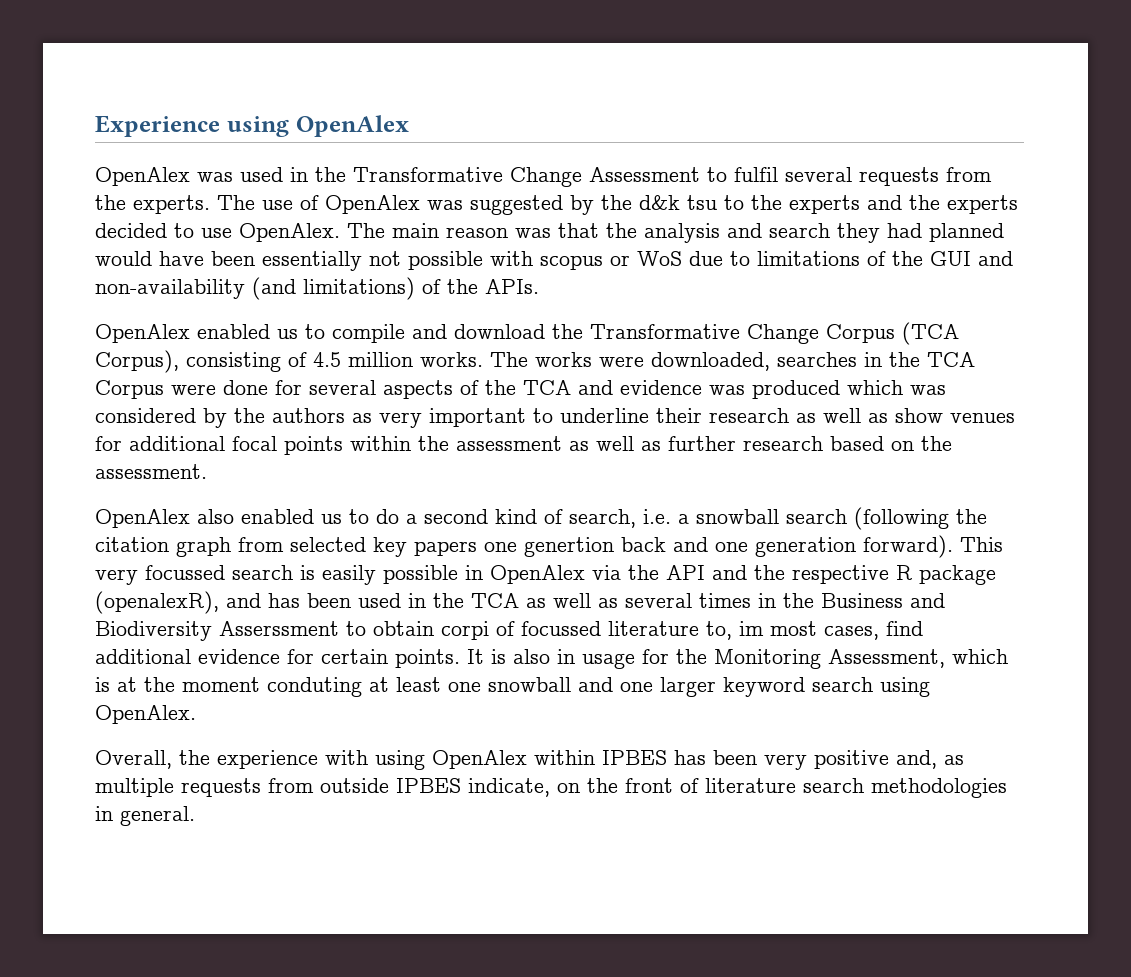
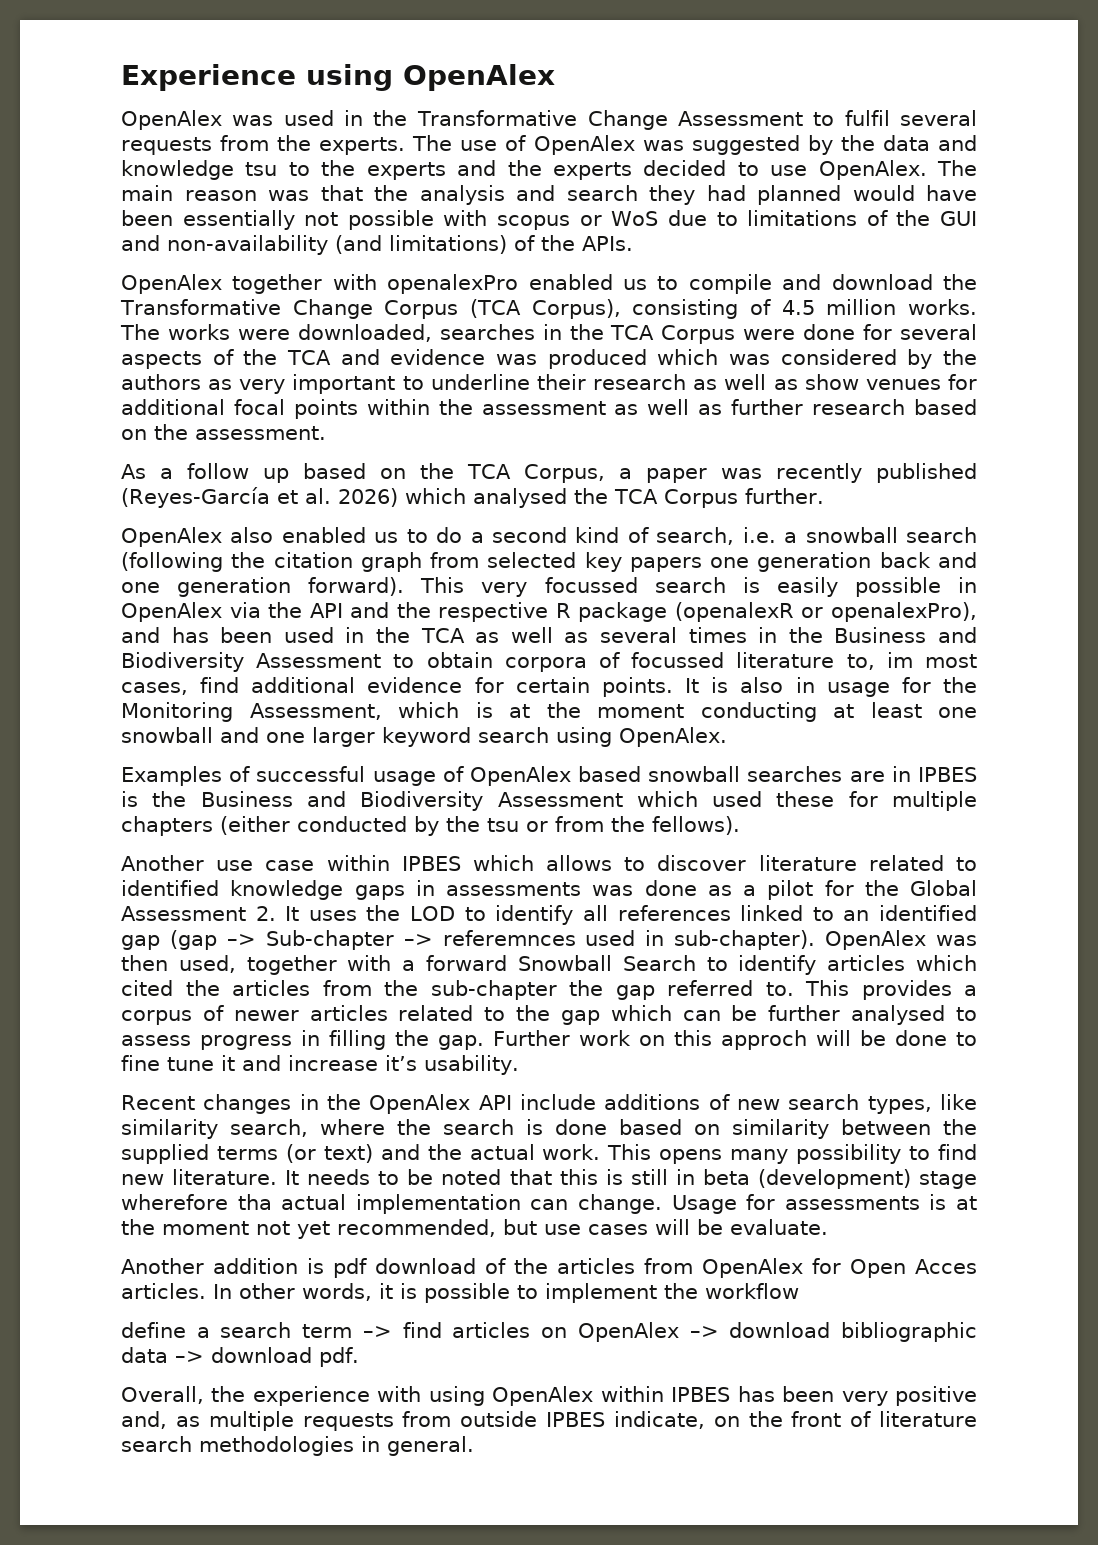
- The use of OpenAlex was suggested by the d&k tsu to the experts and the experts decided to use OpenAlex.
+ The use of OpenAlex was suggested by the data and knowledge tsu to the experts and the experts decided to use OpenAlex.
- OpenAlex enabled us to compile and download the Transformative Change Corpus (TCA Corpus), consisting of 4.5 million works.
+ OpenAlex together with openalexPro enabled us to compile and download the Transformative Change Corpus (TCA Corpus), consisting of 4.5 million works.
+ As a follow up based on the TCA Corpus, a paper was recently published (Reyes-García et al. 2026) which analysed the TCA Corpus further.
- OpenAlex also enabled us to do a second kind of search, i.e. a snowball search (following the citation graph from selected key papers one genertion back and one generation forward).
+ OpenAlex also enabled us to do a second kind of search, i.e. a snowball search (following the citation graph from selected key papers one generation back and one generation forward).
- This very focussed search is easily possible in OpenAlex via the API and the respective R package (openalexR), and has been used in the TCA as well as several times in the Business and Biodiversity Asserssment to obtain corpi of focussed literature to, im most cases, find additional evidence for certain points.
+ This very focussed search is easily possible in OpenAlex via the API and the respective R package (openalexR or openalexPro), and has been used in the TCA as well as several times in the Business and Biodiversity Assessment to obtain corpora of focussed literature to, im most cases, find additional evidence for certain points.
- It is also in usage for the Monitoring Assessment, which is at the moment conduting at least one snowball and one larger keyword search using OpenAlex.
+ It is also in usage for the Monitoring Assessment, which is at the moment conducting at least one snowball and one larger keyword search using OpenAlex.
+ Examples of successful usage of OpenAlex based snowball searches are in IPBES is the Business and Biodiversity Assessment which used these for multiple chapters (either conducted by the tsu or from the fellows).
+ Another use case within IPBES which allows to discover literature related to identified knowledge gaps in assessments was done as a pilot for the Global Assessment 2. It uses the LOD to identify all references linked to an identified gap (gap –> Sub-chapter –> referemnces used in sub-chapter). OpenAlex was then used, together with a forward Snowball Search to identify articles which cited the articles from the sub-chapter the gap referred to. This provides a corpus of newer articles related to the gap which can be further analysed to assess progress in filling the gap. Further work on this approch will be done to fine tune it and increase it’s usability.
+ Recent changes in the OpenAlex API include additions of new search types, like similarity search, where the search is done based on similarity between the supplied terms (or text) and the actual work. This opens many possibility to find new literature. It needs to be noted that this is still in beta (development) stage wherefore tha actual implementation can change. Usage for assessments is at the moment not yet recommended, but use cases will be evaluate.
+ Another addition is pdf download of the articles from OpenAlex for Open Acces articles. In other words, it is possible to implement the workflow
+ define a search term –> find articles on OpenAlex –> download bibliographic data –> download pdf.

